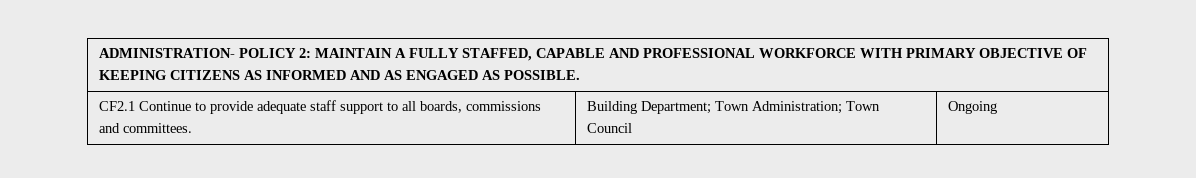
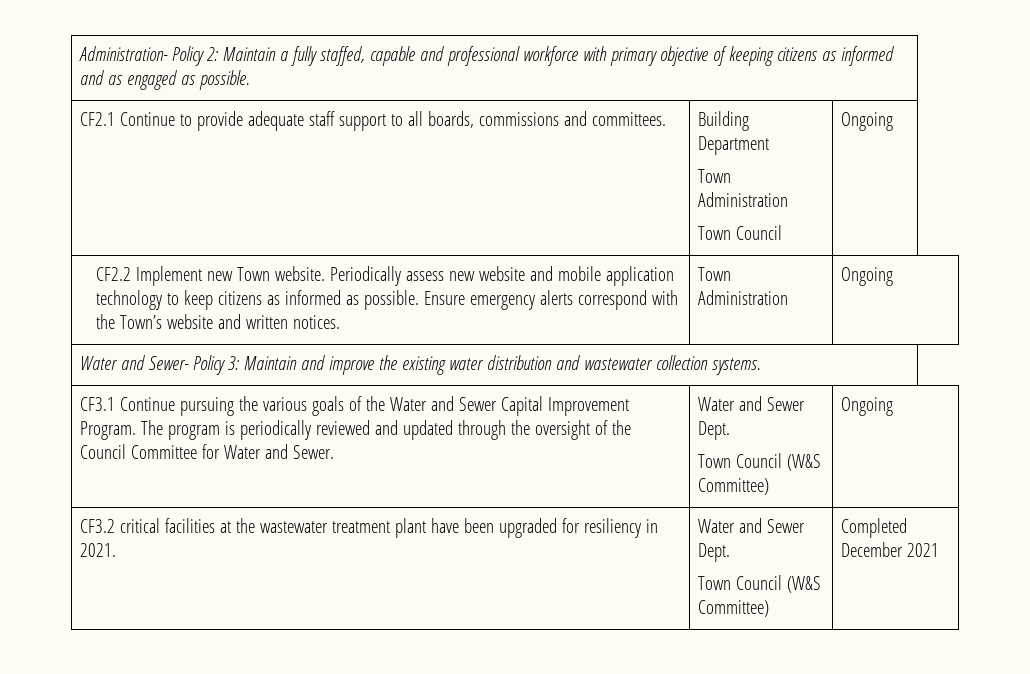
- ADMINISTRATION- POLICY 2: MAINTAIN A FULLY STAFFED, CAPABLE AND PROFESSIONAL WORKFORCE WITH PRIMARY OBJECTIVE OF KEEPING CITIZENS AS INFORMED AND AS ENGAGED AS POSSIBLE.
+ Administration- Policy 2: Maintain a fully staffed, capable and professional workforce with primary objective of keeping citizens as informed and as engaged as possible.
- CF2.1 Continue to provide adequate staff support to all boards, commissions and committees. | Building Department; Town Administration; Town Council | Ongoing
+ CF2.1 Continue to provide adequate staff support to all boards, commissions and committees. | Building Department
+ Town Administration
+ Town Council | Ongoing
+ CF2.2 Implement new Town website. Periodically assess new website and mobile application technology to keep citizens as informed as possible. Ensure emergency alerts correspond with the Town’s website and written notices. | Town Administration | Ongoing
+ Water and Sewer- Policy 3: Maintain and improve the existing water distribution and wastewater collection systems.
+ CF3.1 Continue pursuing the various goals of the Water and Sewer Capital Improvement Program. The program is periodically reviewed and updated through the oversight of the Council Committee for Water and Sewer. | Water and Sewer Dept.
+ Town Council (W&S Committee) | Ongoing
+ CF3.2 critical facilities at the wastewater treatment plant have been upgraded for resiliency in 2021. | Water and Sewer Dept.
+ Town Council (W&S Committee) | Completed December 2021

